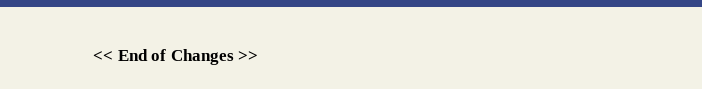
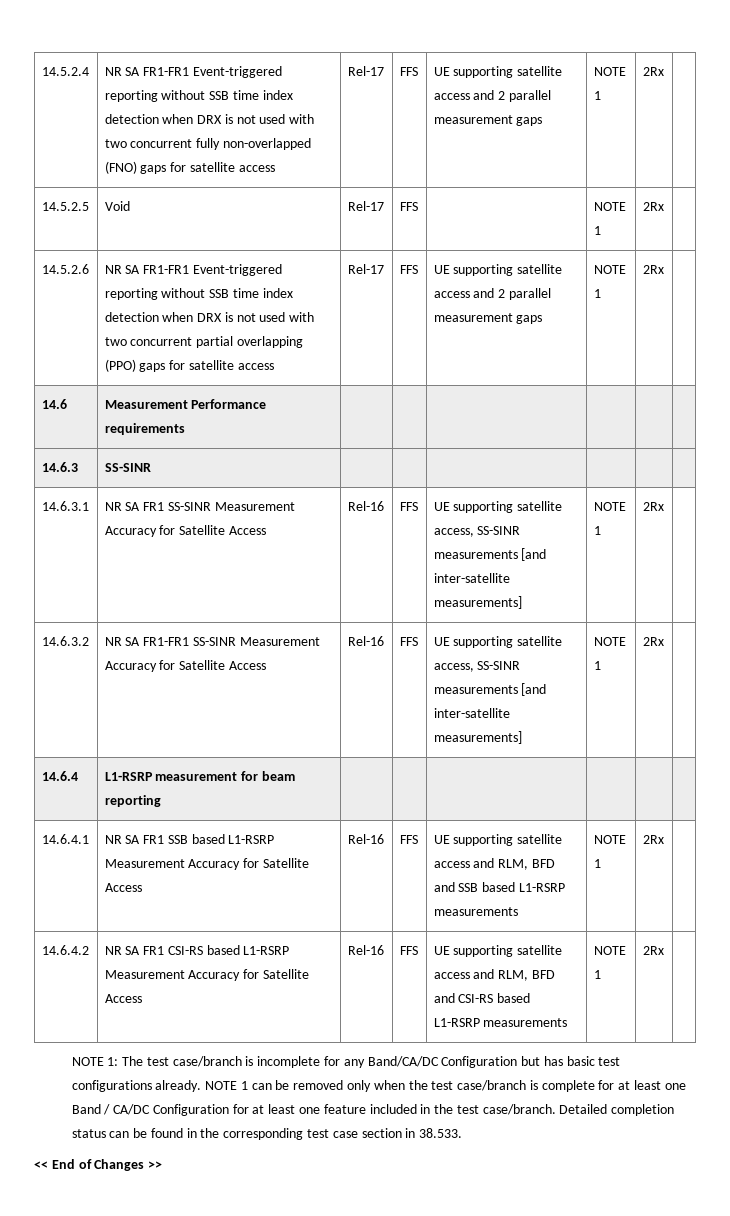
+ 14.5.2.4 | NR SA FR1-FR1 Event-triggered reporting without SSB time index detection when DRX is not used with two concurrent fully non-overlapped (FNO) gaps for satellite access | Rel-17 | FFS | UE supporting satellite access and 2 parallel measurement gaps | NOTE 1 | 2Rx |
+ 14.5.2.5 | Void | Rel-17 | FFS | | NOTE 1 | 2Rx |
+ 14.5.2.6 | NR SA FR1-FR1 Event-triggered reporting without SSB time index detection when DRX is not used with two concurrent partial overlapping (PPO) gaps for satellite access | Rel-17 | FFS | UE supporting satellite access and 2 parallel measurement gaps | NOTE 1 | 2Rx |
+ 14.6 | Measurement Performance requirements | | | | | |
+ 14.6.3 | SS-SINR | | | | | |
+ 14.6.3.1 | NR SA FR1 SS-SINR Measurement Accuracy for Satellite Access | Rel-16 | FFS | UE supporting satellite access, SS-SINR measurements [and inter-satellite measurements] | NOTE 1 | 2Rx |
+ 14.6.3.2 | NR SA FR1-FR1 SS-SINR Measurement Accuracy for Satellite Access | Rel-16 | FFS | UE supporting satellite access, SS-SINR measurements [and inter-satellite measurements] | NOTE 1 | 2Rx |
+ 14.6.4 | L1-RSRP measurement for beam reporting | | | | | |
+ 14.6.4.1 | NR SA FR1 SSB based L1-RSRP Measurement Accuracy for Satellite Access | Rel-16 | FFS | UE supporting satellite access and RLM, BFD and SSB based L1-RSRP measurements | NOTE 1 | 2Rx |
+ 14.6.4.2 | NR SA FR1 CSI-RS based L1-RSRP Measurement Accuracy for Satellite Access | Rel-16 | FFS | UE supporting satellite access and RLM, BFD and CSI-RS based L1-RSRP measurements | NOTE 1 | 2Rx |
+ NOTE 1: The test case/branch is incomplete for any Band/CA/DC Configuration but has basic test configurations already. NOTE 1 can be removed only when the test case/branch is complete for at least one Band / CA/DC Configuration for at least one feature included in the test case/branch. Detailed completion status can be found in the corresponding test case section in 38.533.

